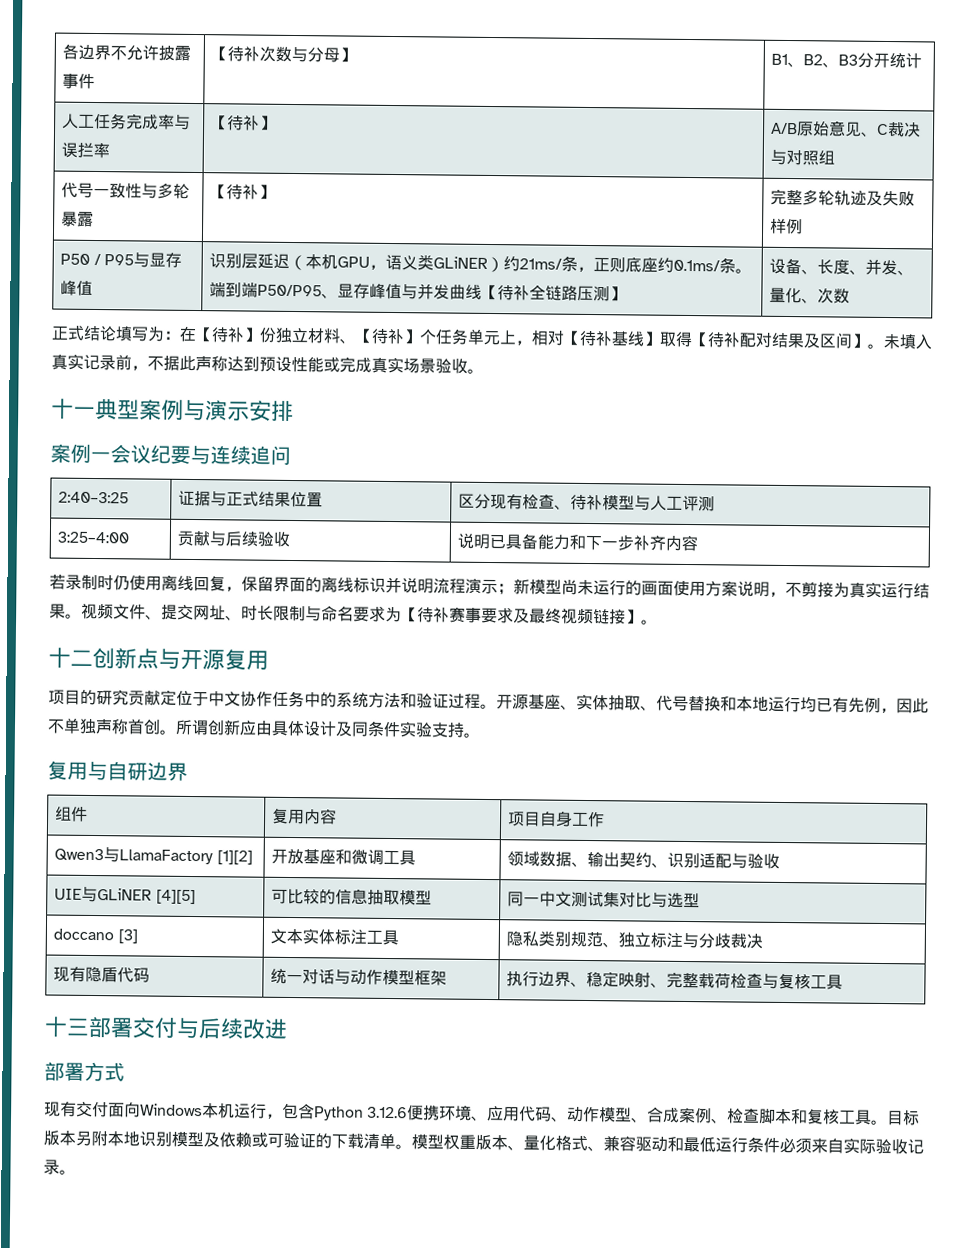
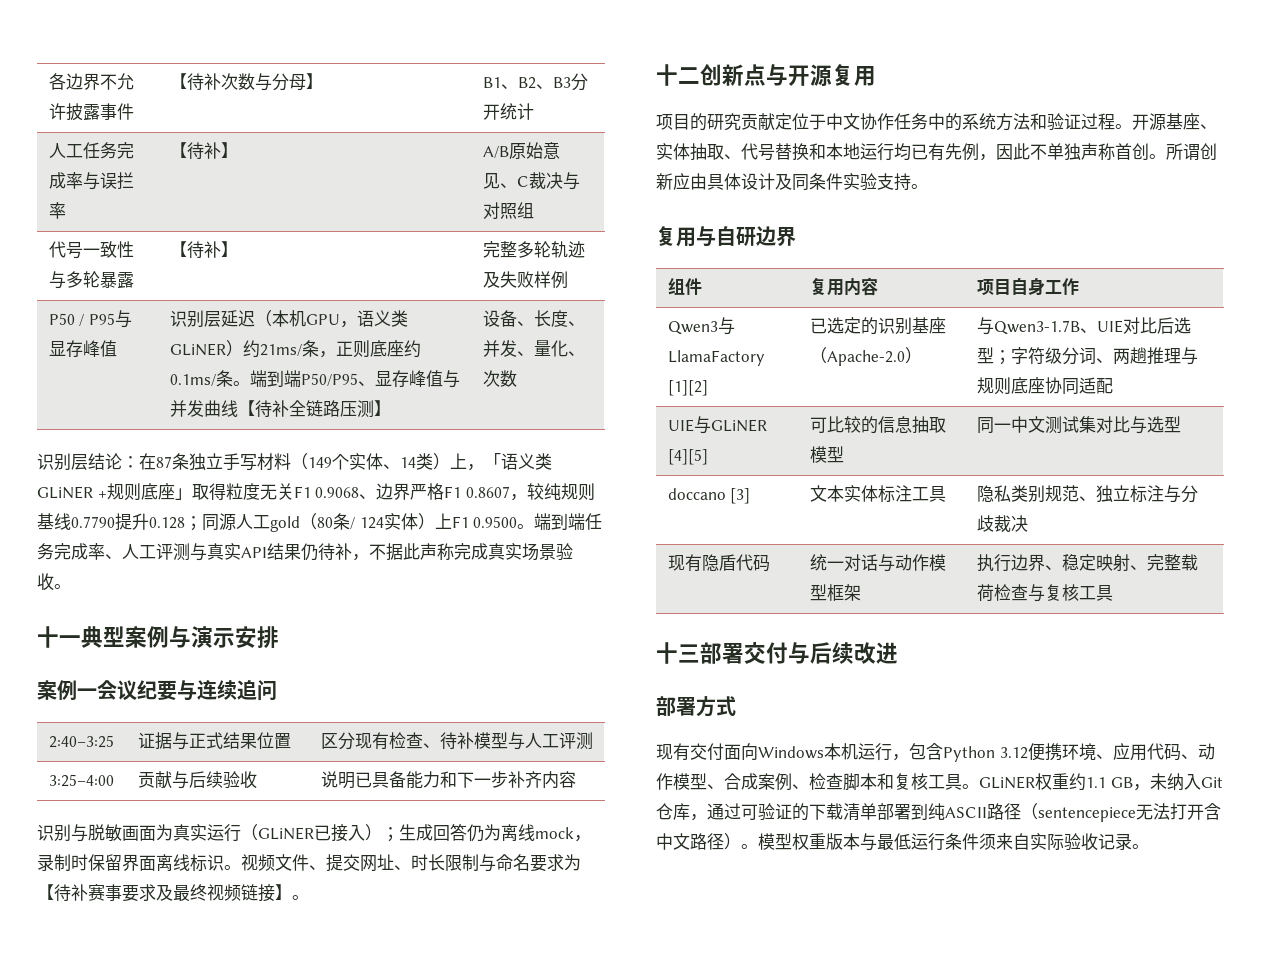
- 正式结论填写为：在【待补】份独立材料、【待补】个任务单元上，相对【待补基线】取得【待补配对结果及区间】。未填入真实记录前，不据此声称达到预设性能或完成真实场景验收。
+ 识别层结论：在87条独立手写材料（149个实体、14类）上，「语义类GLiNER +规则底座」取得粒度无关F1 0.9068、边界严格F1 0.8607，较纯规则基线0.7790提升0.128；同源人工gold（80条/ 124实体）上F1 0.9500。端到端任务完成率、人工评测与真实API结果仍待补，不据此声称完成真实场景验收。
- 若录制时仍使用离线回复，保留界面的离线标识并说明流程演示；新模型尚未运行的画面使用方案说明，不剪接为真实运行结果。
+ 识别与脱敏画面为真实运行（GLiNER已接入）；生成回答仍为离线mock，录制时保留界面离线标识。
- Qwen3与LlamaFactory [1][2] | 开放基座和微调工具 | 领域数据、输出契约、识别适配与验收
+ Qwen3与LlamaFactory [1][2] | 已选定的识别基座（Apache-2.0） | 与Qwen3-1.7B、UIE对比后选型；字符级分词、两趟推理与规则底座协同适配
- 现有交付面向Windows本机运行，包含Python 3.12.6便携环境、应用代码、动作模型、合成案例、检查脚本和复核工具。
+ 现有交付面向Windows本机运行，包含Python 3.12便携环境、应用代码、动作模型、合成案例、检查脚本和复核工具。
- 目标版本另附本地识别模型及依赖或可验证的下载清单。模型权重版本、量化格式、兼容驱动和最低运行条件必须来自实际验收记录。
+ GLiNER权重约1.1 GB，未纳入Git仓库，通过可验证的下载清单部署到纯ASCII路径（sentencepiece无法打开含中文路径）。模型权重版本与最低运行条件须来自实际验收记录。

